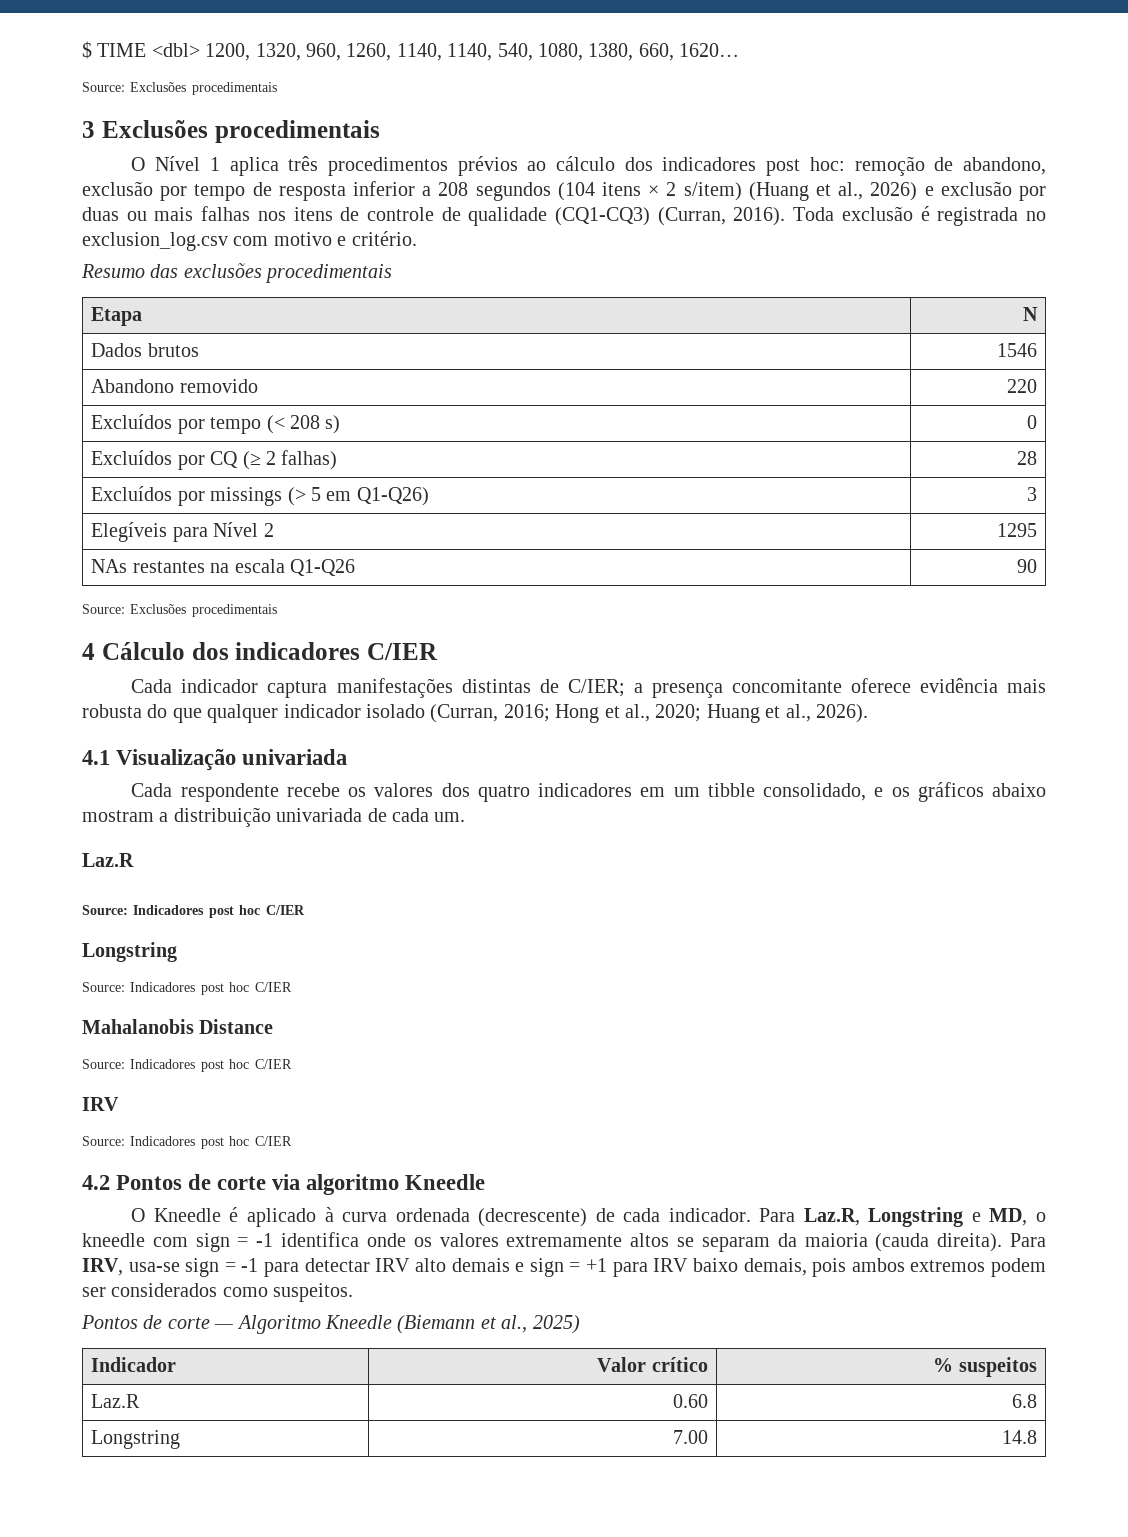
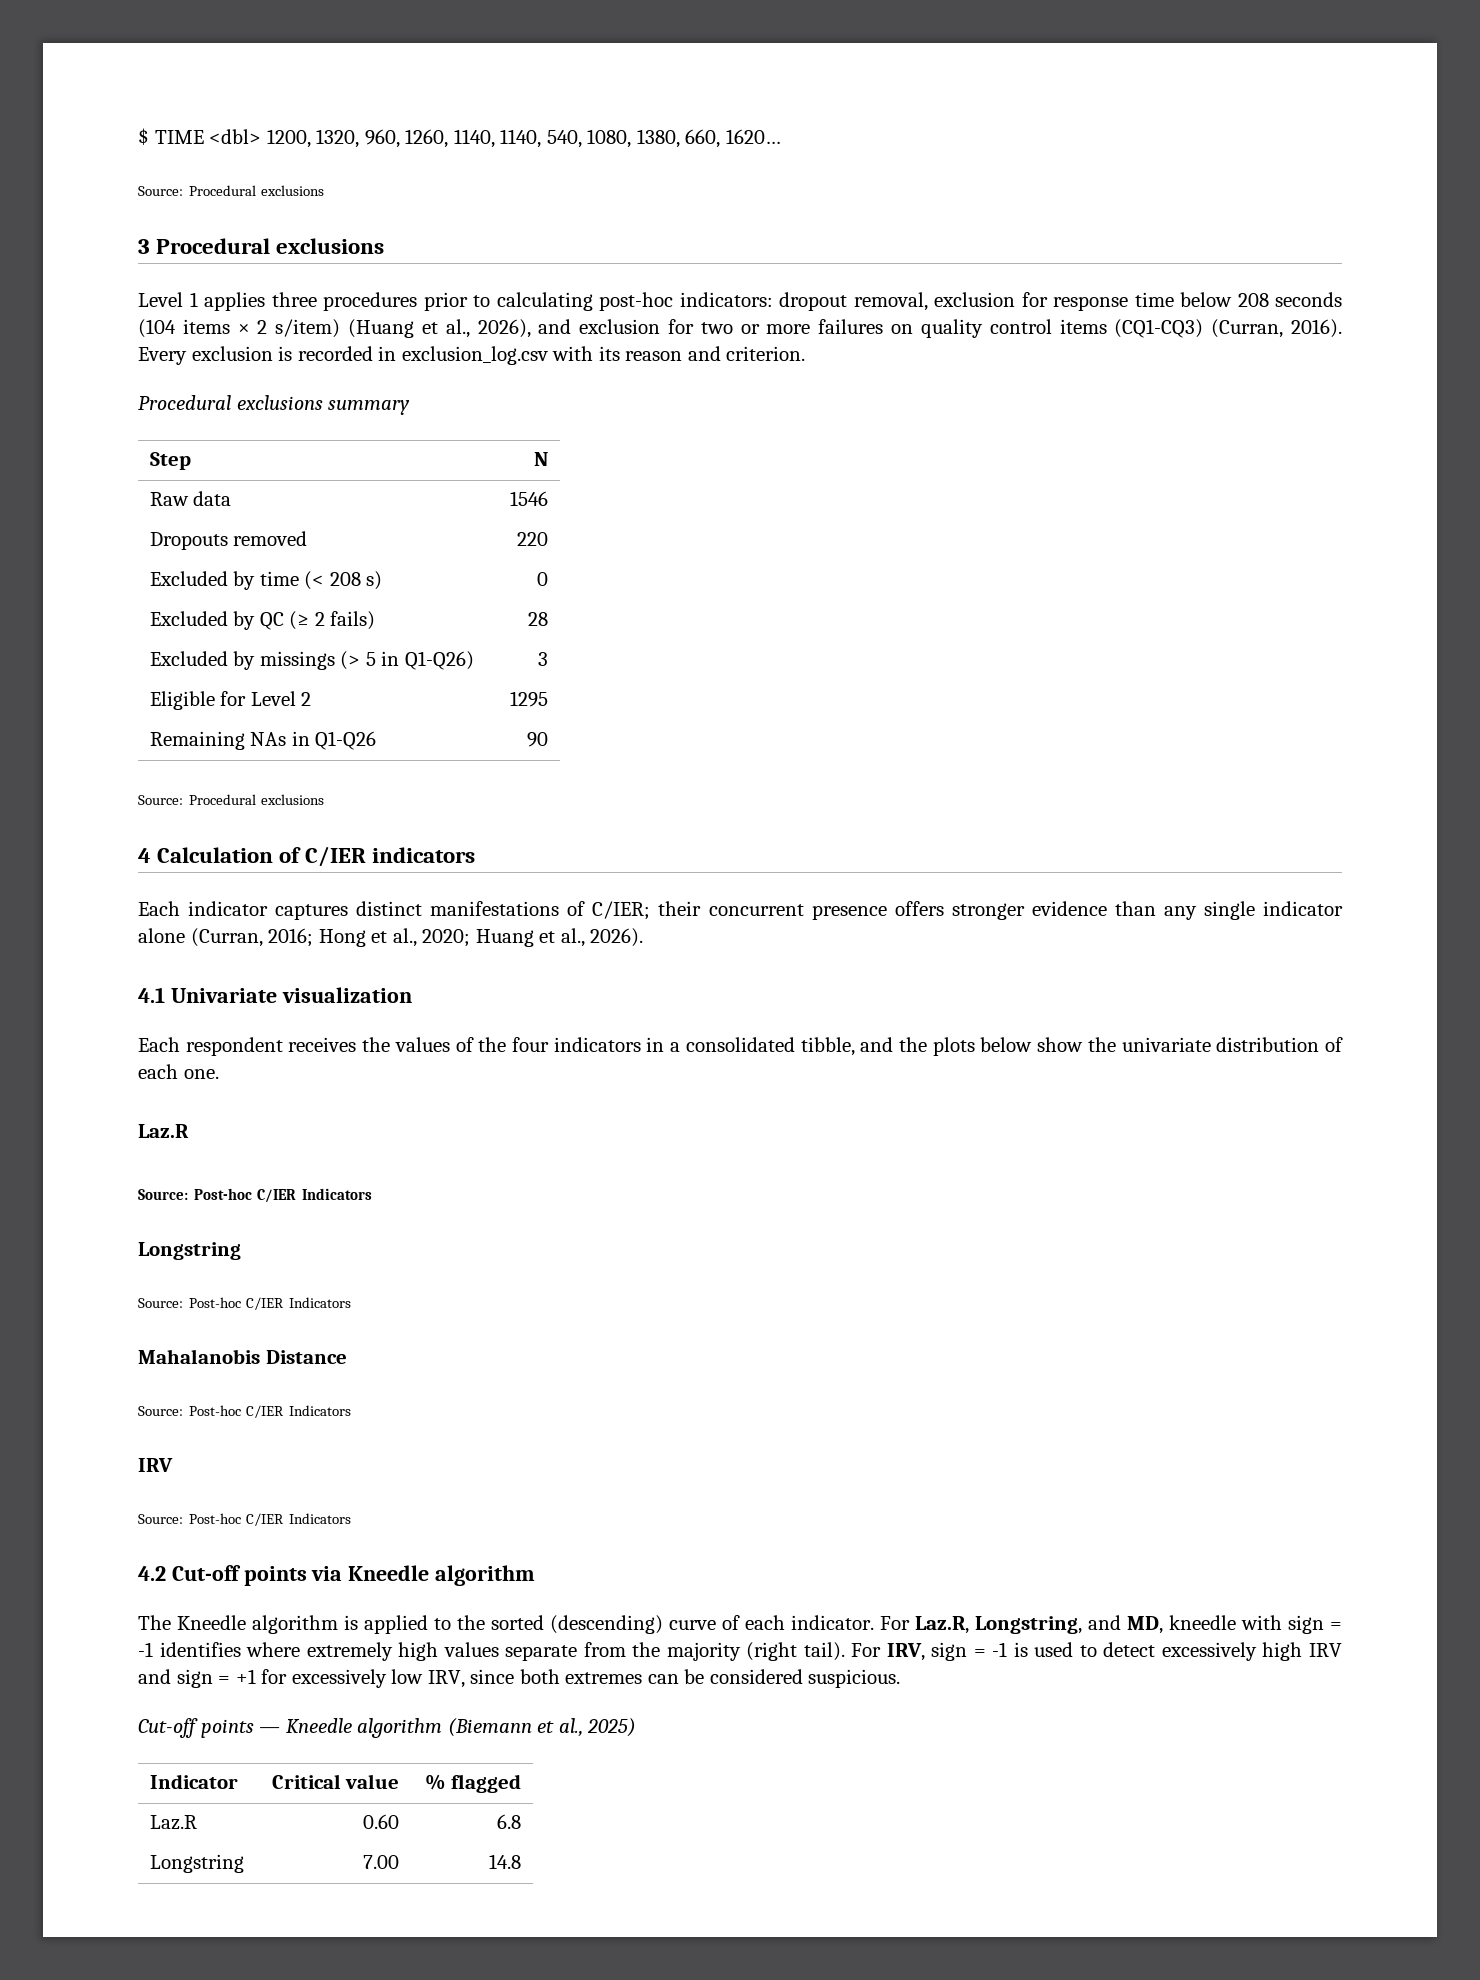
  $ TIME <dbl> 1200, 1320, 960, 1260, 1140, 1140, 540, 1080, 1380, 660, 1620…
- Source: Exclusões procedimentais
- 3 Exclusões procedimentais
- O Nível 1 aplica três procedimentos prévios ao cálculo dos indicadores post hoc: remoção de abandono, exclusão por tempo de resposta inferior a 208 segundos (104 itens × 2 s/item) (Huang et al., 2026) e exclusão por duas ou mais falhas nos itens de controle de qualidade (CQ1-CQ3) (Curran, 2016). Toda exclusão é registrada no exclusion_log.csv com motivo e critério.
- Resumo das exclusões procedimentais
- Etapa | N
+ Source: Procedural exclusions
+ 3 Procedural exclusions
+ Level 1 applies three procedures prior to calculating post-hoc indicators: dropout removal, exclusion for response time below 208 seconds (104 items × 2 s/item) (Huang et al., 2026), and exclusion for two or more failures on quality control items (CQ1-CQ3) (Curran, 2016). Every exclusion is recorded in exclusion_log.csv with its reason and criterion.
+ Procedural exclusions summary
+ Step | N
- Dados brutos | 1546
+ Raw data | 1546
- Abandono removido | 220
+ Dropouts removed | 220
- Excluídos por tempo (< 208 s) | 0
+ Excluded by time (< 208 s) | 0
- Excluídos por CQ (≥ 2 falhas) | 28
+ Excluded by QC (≥ 2 fails) | 28
- Excluídos por missings (> 5 em Q1-Q26) | 3
+ Excluded by missings (> 5 in Q1-Q26) | 3
- Elegíveis para Nível 2 | 1295
+ Eligible for Level 2 | 1295
- NAs restantes na escala Q1-Q26 | 90
- Source: Exclusões procedimentais
+ Remaining NAs in Q1-Q26 | 90
+ Source: Procedural exclusions
- 4 Cálculo dos indicadores C/IER
- Cada indicador captura manifestações distintas de C/IER; a presença concomitante oferece evidência mais robusta do que qualquer indicador isolado (Curran, 2016; Hong et al., 2020; Huang et al., 2026).
+ 4 Calculation of C/IER indicators
+ Each indicator captures distinct manifestations of C/IER; their concurrent presence offers stronger evidence than any single indicator alone (Curran, 2016; Hong et al., 2020; Huang et al., 2026).
- 4.1 Visualização univariada
- Cada respondente recebe os valores dos quatro indicadores em um tibble consolidado, e os gráficos abaixo mostram a distribuição univariada de cada um.
+ 4.1 Univariate visualization
+ Each respondent receives the values of the four indicators in a consolidated tibble, and the plots below show the univariate distribution of each one.
  Laz.R
- Source: Indicadores post hoc C/IER
+ Source: Post-hoc C/IER Indicators
  Longstring
- Source: Indicadores post hoc C/IER
+ Source: Post-hoc C/IER Indicators
  Mahalanobis Distance
- Source: Indicadores post hoc C/IER
+ Source: Post-hoc C/IER Indicators
  IRV
- Source: Indicadores post hoc C/IER
+ Source: Post-hoc C/IER Indicators
- 4.2 Pontos de corte via algoritmo Kneedle
- O Kneedle é aplicado à curva ordenada (decrescente) de cada indicador. Para Laz.R, Longstring e MD, o kneedle com sign = -1 identifica onde os valores extremamente altos se separam da maioria (cauda direita). Para IRV, usa-se sign = -1 para detectar IRV alto demais e sign = +1 para IRV baixo demais, pois ambos extremos podem ser considerados como suspeitos.
- Pontos de corte — Algoritmo Kneedle (Biemann et al., 2025)
+ 4.2 Cut-off points via Kneedle algorithm
+ The Kneedle algorithm is applied to the sorted (descending) curve of each indicator. For Laz.R, Longstring, and MD, kneedle with sign = -1 identifies where extremely high values separate from the majority (right tail). For IRV, sign = -1 is used to detect excessively high IRV and sign = +1 for excessively low IRV, since both extremes can be considered suspicious.
+ Cut-off points — Kneedle algorithm (Biemann et al., 2025)
- Indicador | Valor crítico | % suspeitos
+ Indicator | Critical value | % flagged

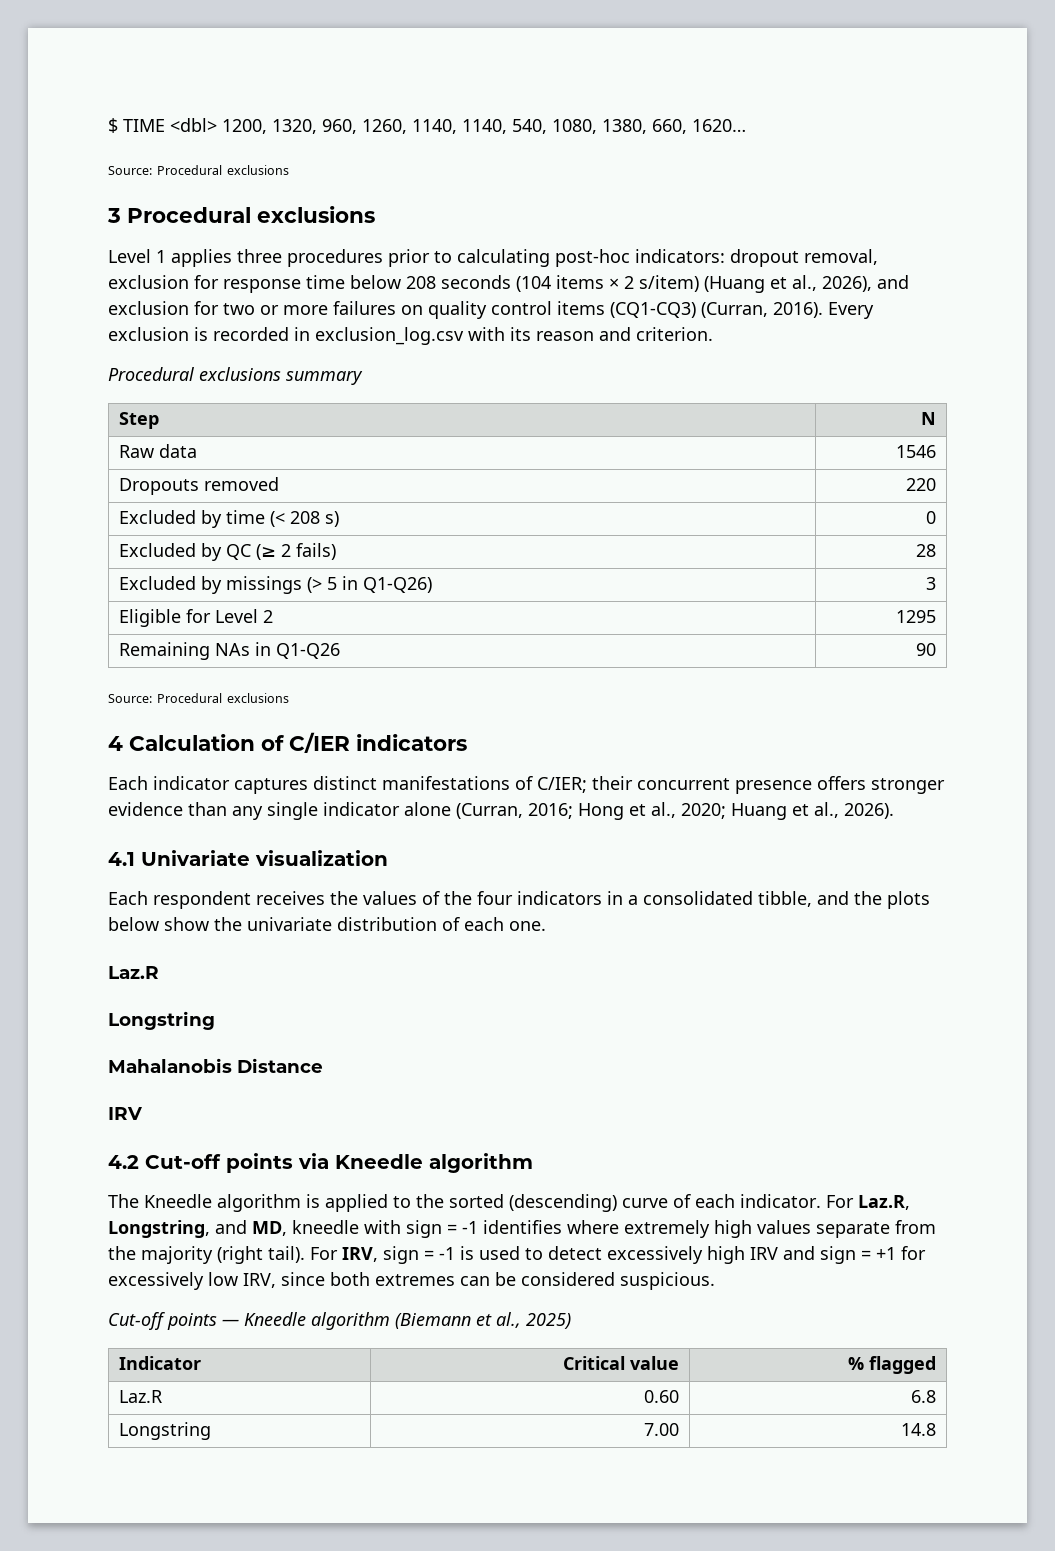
  Each respondent receives the values of the four indicators in a consolidated tibble, and the plots below show the univariate distribution of each one.
  Laz.R
- Source: Post-hoc C/IER Indicators
  Longstring
- Source: Post-hoc C/IER Indicators
  Mahalanobis Distance
- Source: Post-hoc C/IER Indicators
  IRV
- Source: Post-hoc C/IER Indicators

